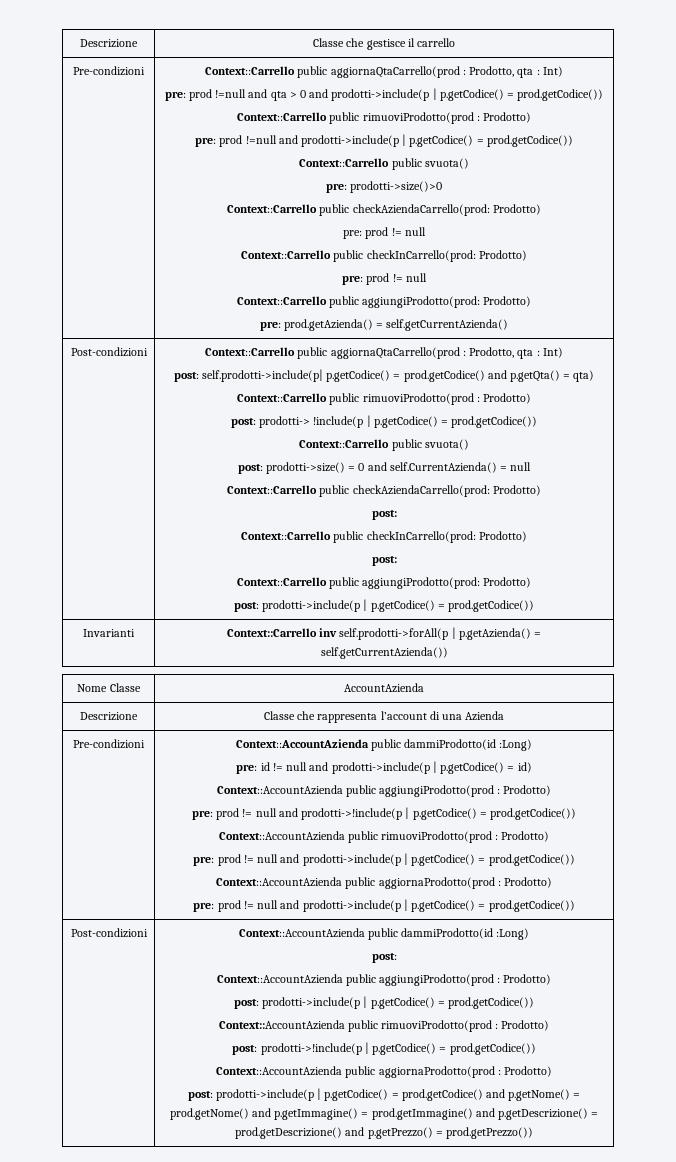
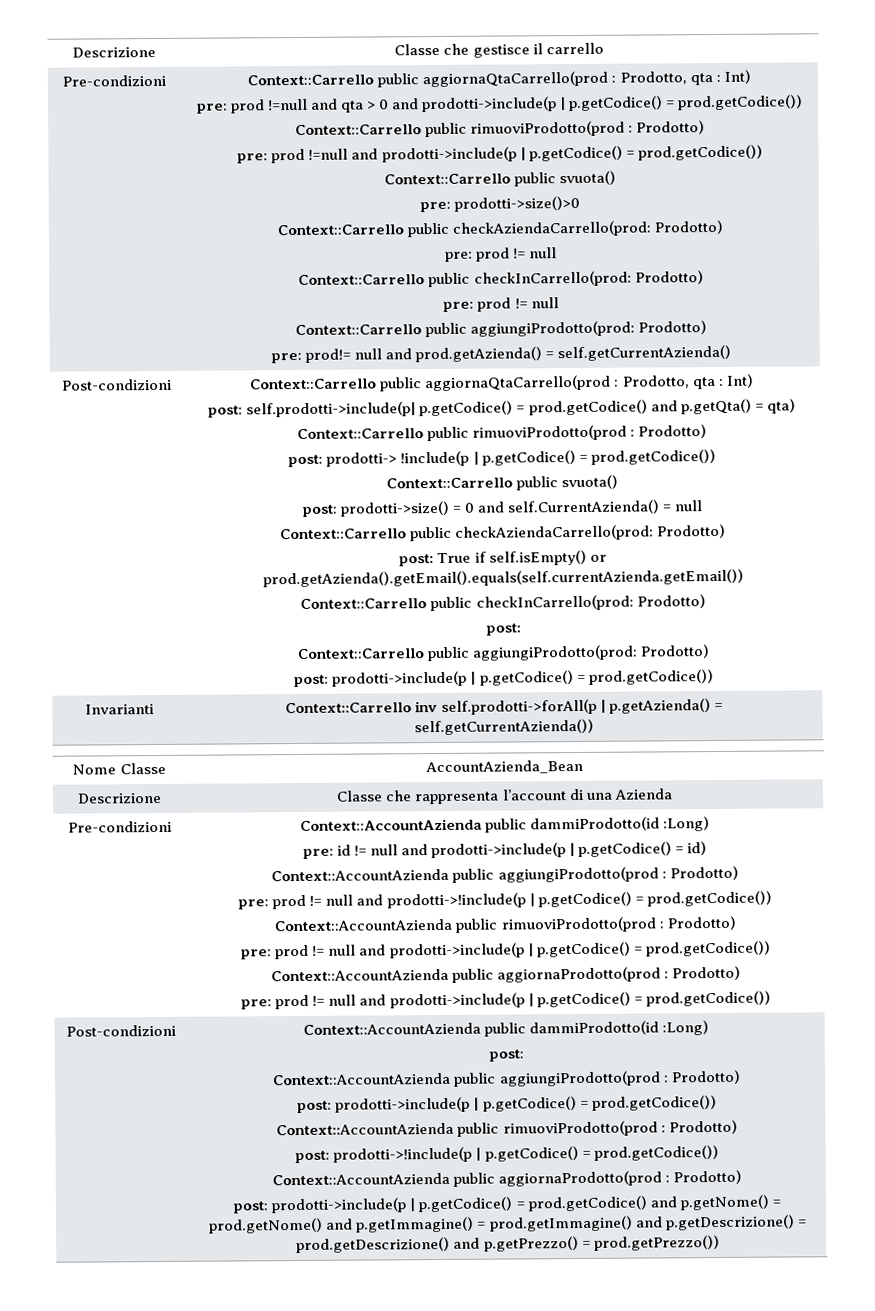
- pre: prod.getAzienda() = self.getCurrentAzienda()
+ pre: prod!= null and prod.getAzienda() = self.getCurrentAzienda()
  post: prodotti->size() = 0 and self.CurrentAzienda() = null
  Context::Carrello public checkAziendaCarrello(prod: Prodotto)
- post:
+ post: True if self.isEmpty() or prod.getAzienda().getEmail().equals(self.currentAzienda.getEmail())
- Nome Classe | AccountAzienda
+ Nome Classe | AccountAzienda_Bean

